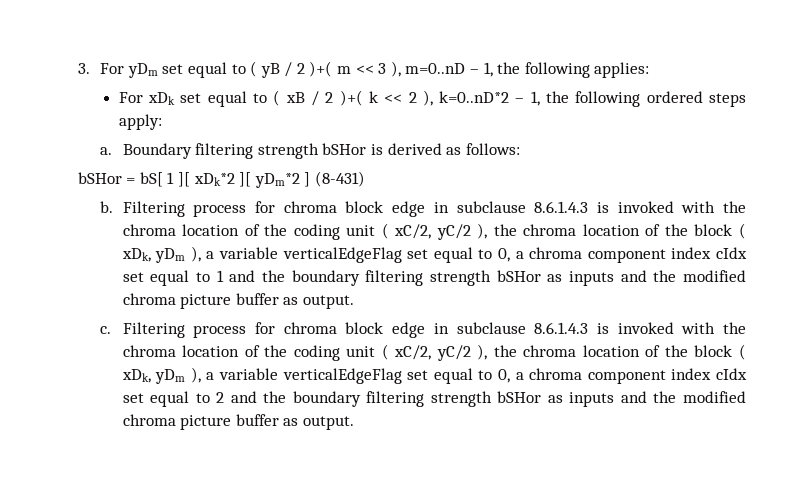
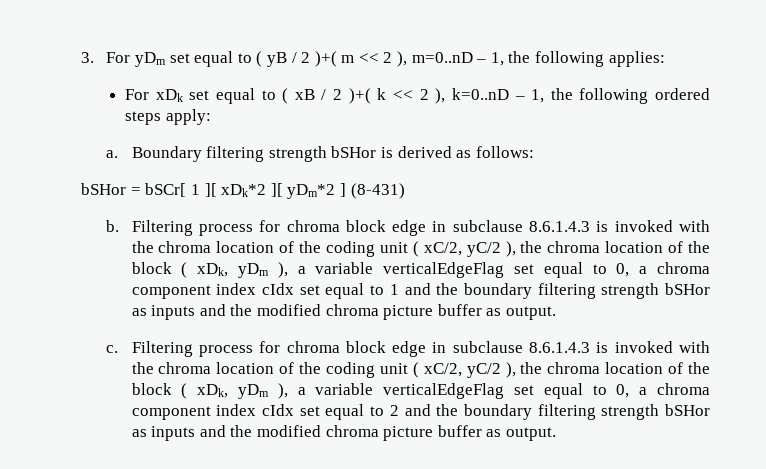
- 3. For yDm set equal to ( yB / 2 )+( m << 3 ), m=0..nD – 1, the following applies:
+ 3. For yDm set equal to ( yB / 2 )+( m << 2 ), m=0..nD – 1, the following applies:
- For xDk set equal to ( xB / 2 )+( k << 2 ), k=0..nD*2 – 1, the following ordered steps apply:
+ For xDk set equal to ( xB / 2 )+( k << 2 ), k=0..nD – 1, the following ordered steps apply:
- bSHor = bS[ 1 ][ xDk*2 ][ yDm*2 ] (8-431)
+ bSHor = bSCr[ 1 ][ xDk*2 ][ yDm*2 ] (8-431)

